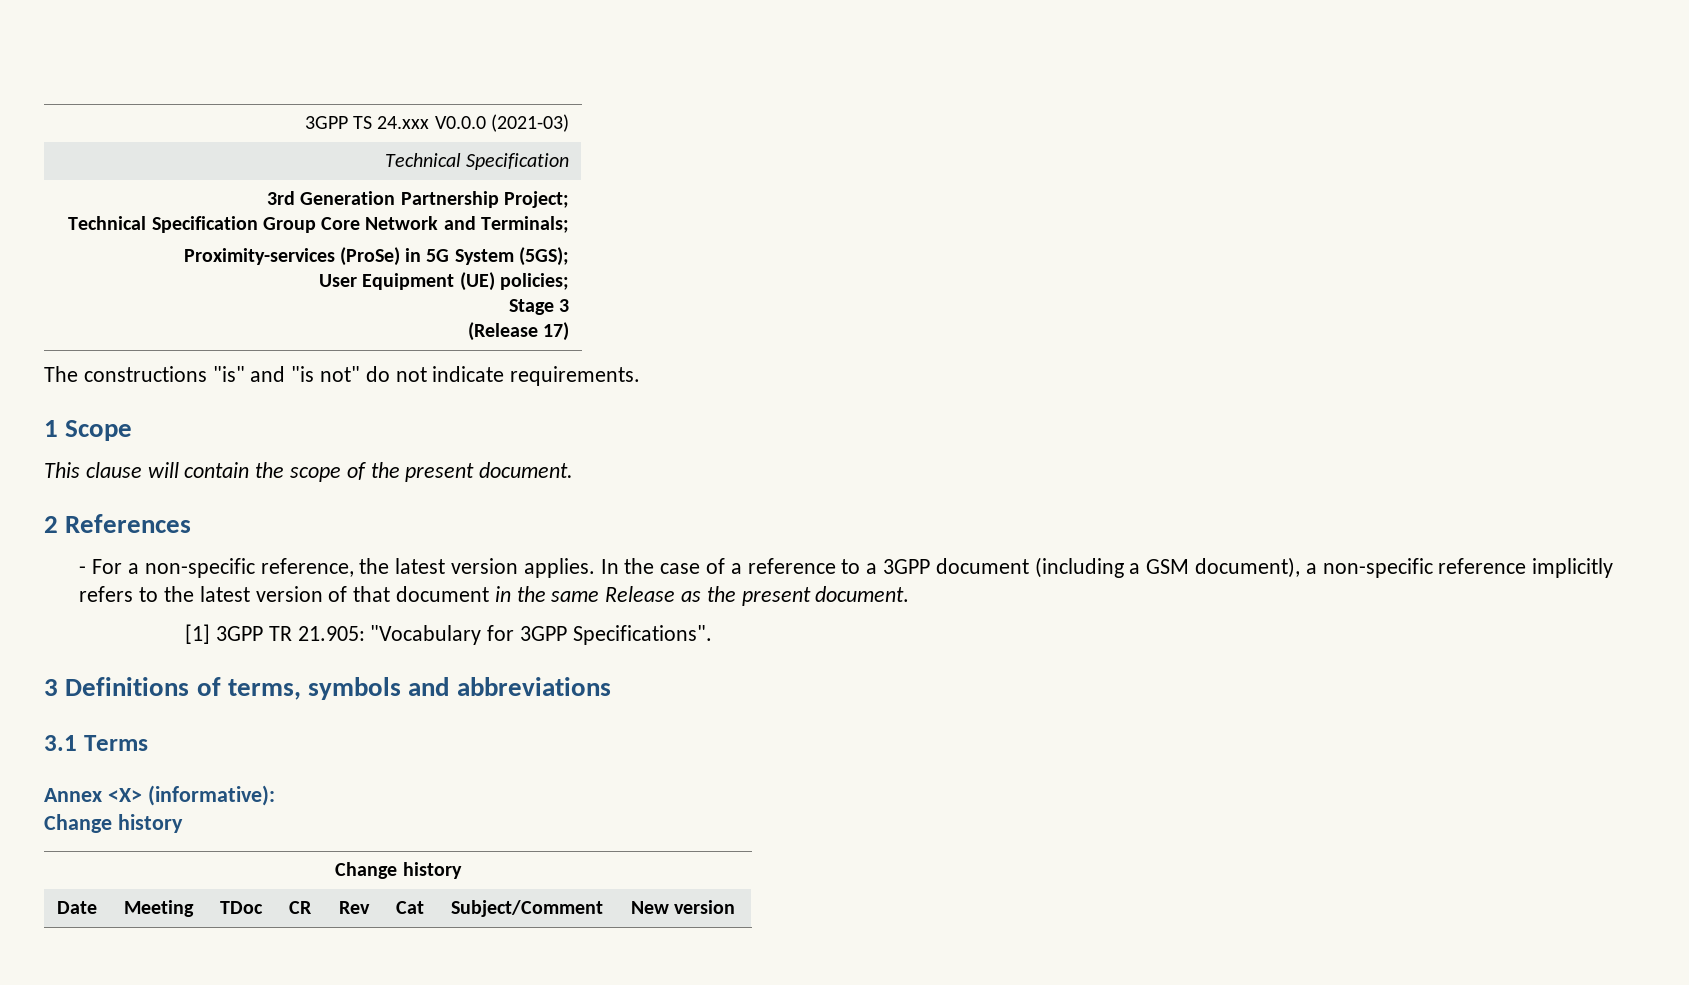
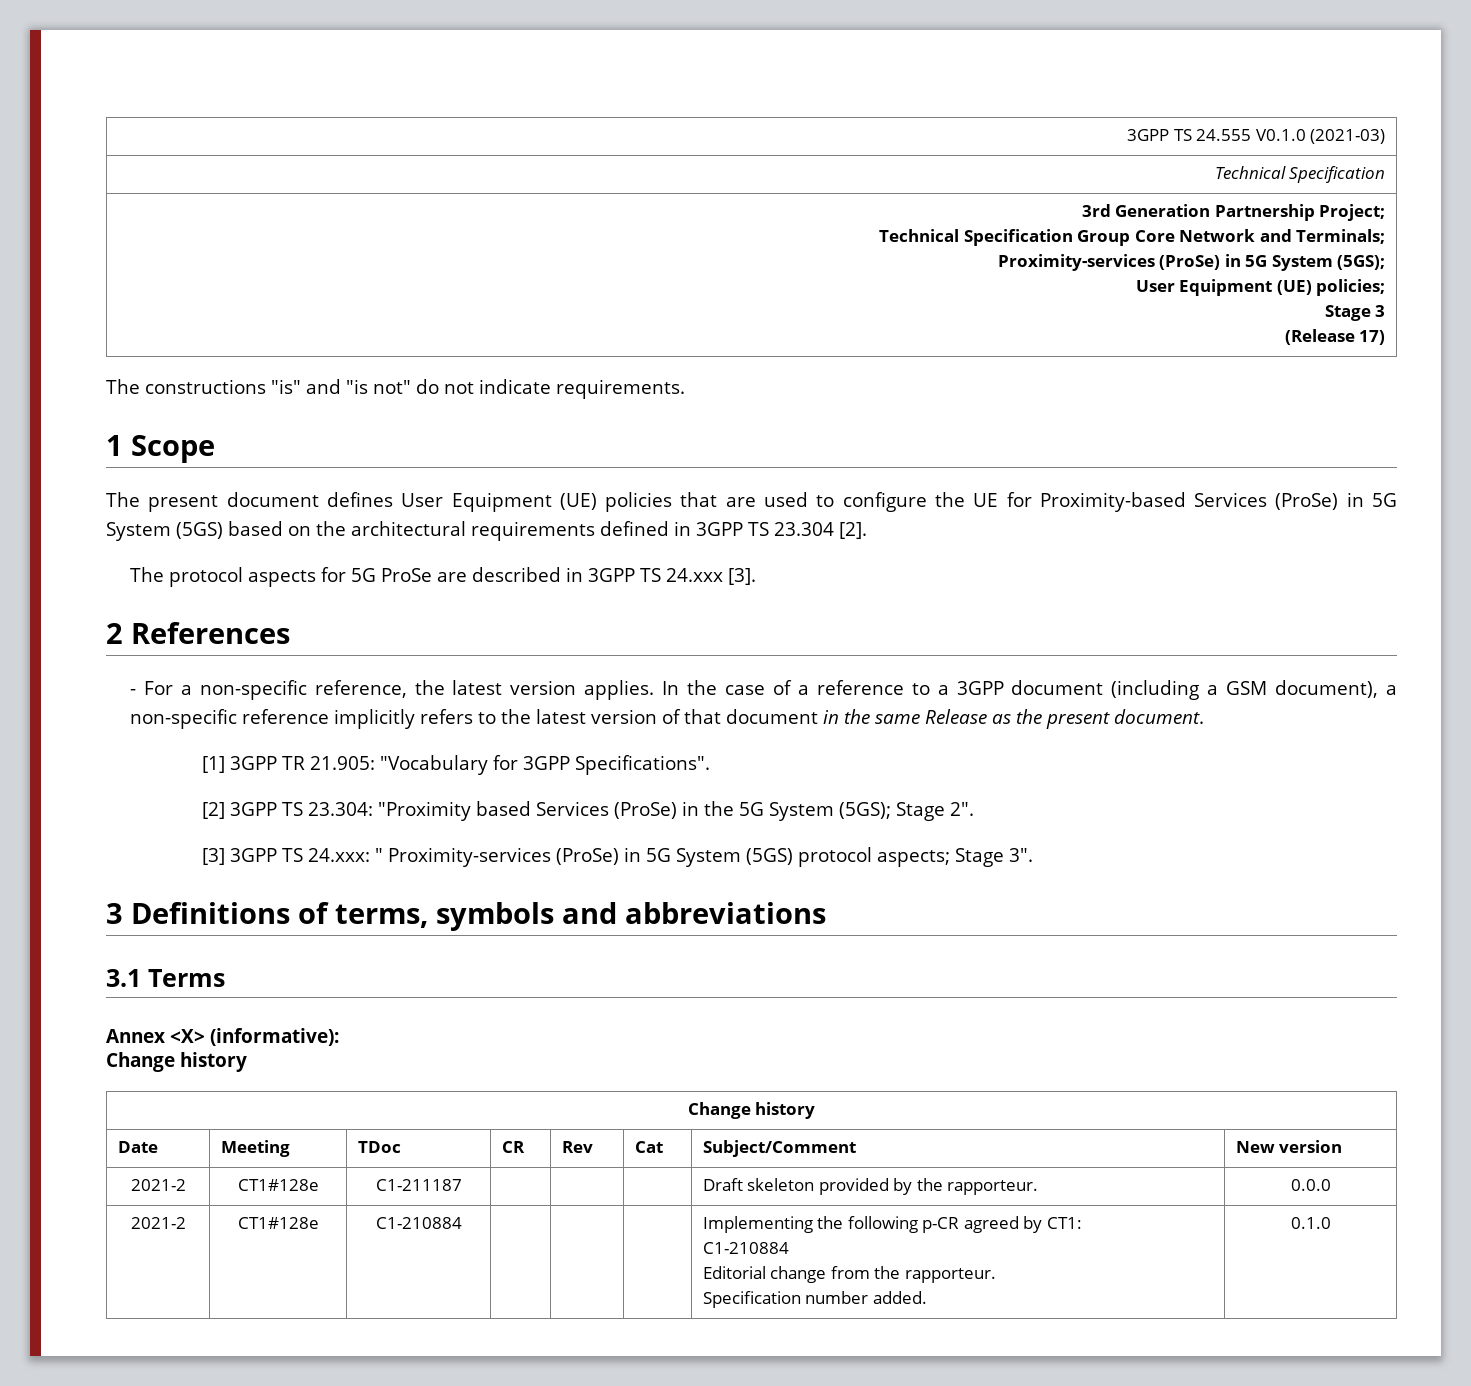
- 3GPP TS 24.xxx V0.0.0 (2021-03)
+ 3GPP TS 24.555 V0.1.0 (2021-03)
- This clause will contain the scope of the present document.
+ The present document defines User Equipment (UE) policies that are used to configure the UE for Proximity-based Services (ProSe) in 5G System (5GS) based on the architectural requirements defined in 3GPP TS 23.304 [2].
+ The protocol aspects for 5G ProSe are described in 3GPP TS 24.xxx [3].
+ [2] 3GPP TS 23.304: "Proximity based Services (ProSe) in the 5G System (5GS); Stage 2".
+ [3] 3GPP TS 24.xxx: " Proximity-services (ProSe) in 5G System (5GS) protocol aspects; Stage 3".
+ 2021-2 | CT1#128e | C1-211187 | | | | Draft skeleton provided by the rapporteur. | 0.0.0
+ 2021-2 | CT1#128e | C1-210884 | | | | Implementing the following p-CR agreed by CT1:
+ C1-210884
+ Editorial change from the rapporteur.
+ Specification number added. | 0.1.0

